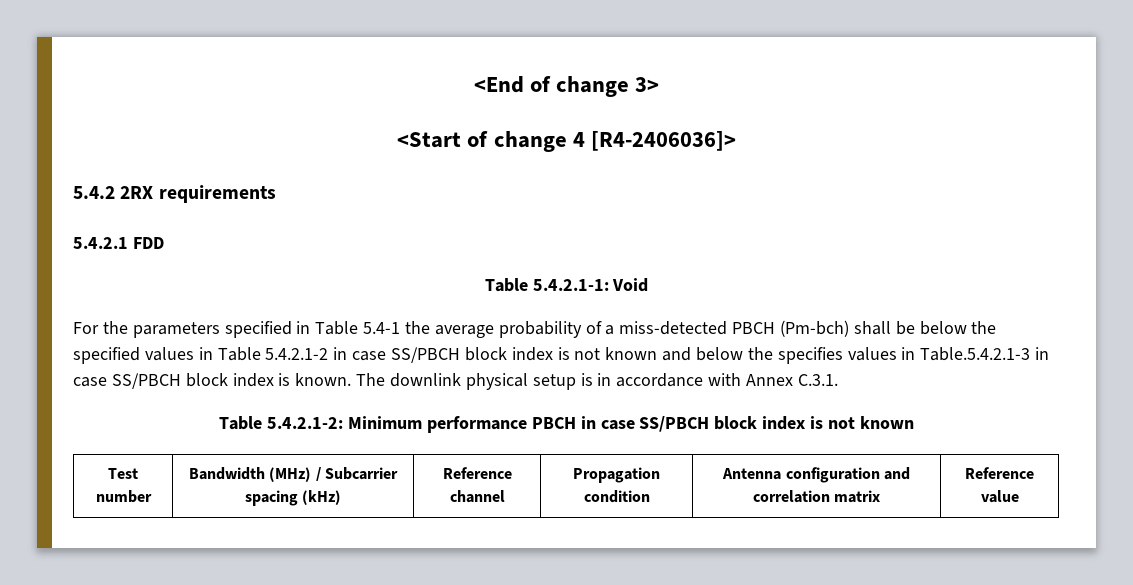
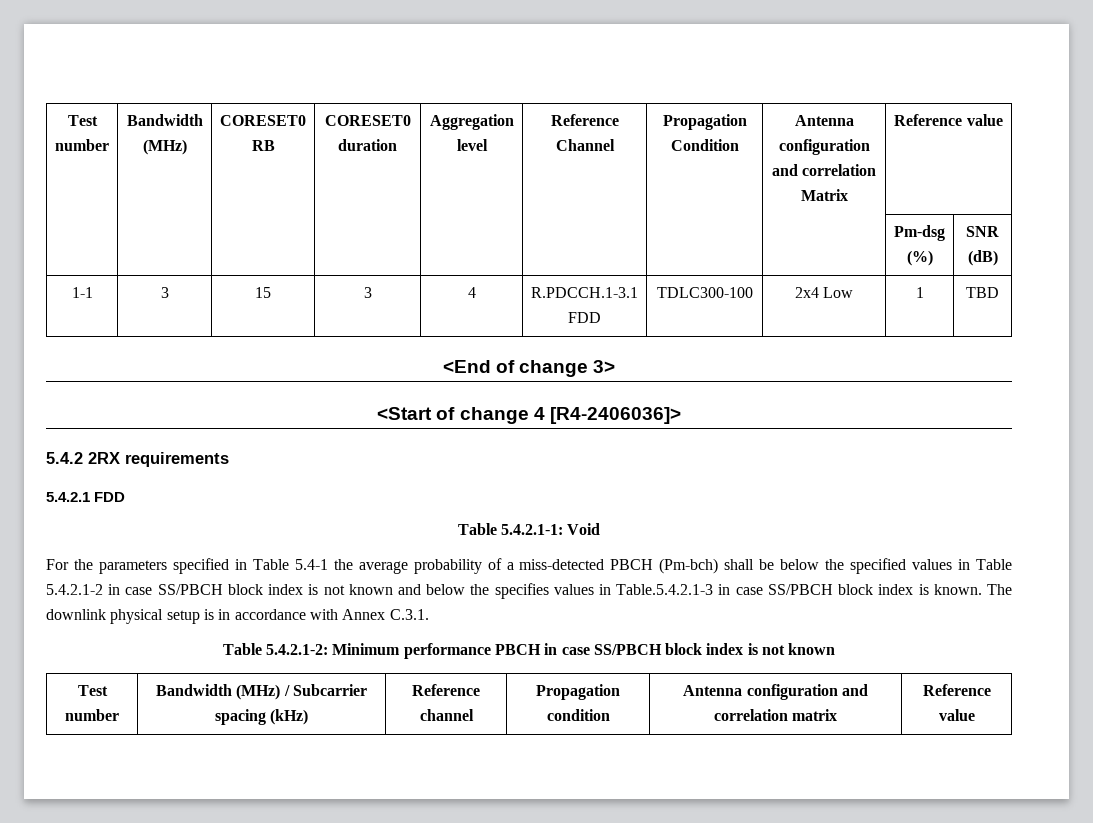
+ Test number | Bandwidth (MHz) | CORESET0 RB | CORESET0 duration | Aggregation level | Reference Channel | Propagation Condition | Antenna configuration and correlation Matrix | Reference value
+ | | | | | | | | Pm-dsg (%) | SNR (dB)
+ 1-1 | 3 | 15 | 3 | 4 | R.PDCCH.1-3.1 FDD | TDLC300-100 | 2x4 Low | 1 | TBD

